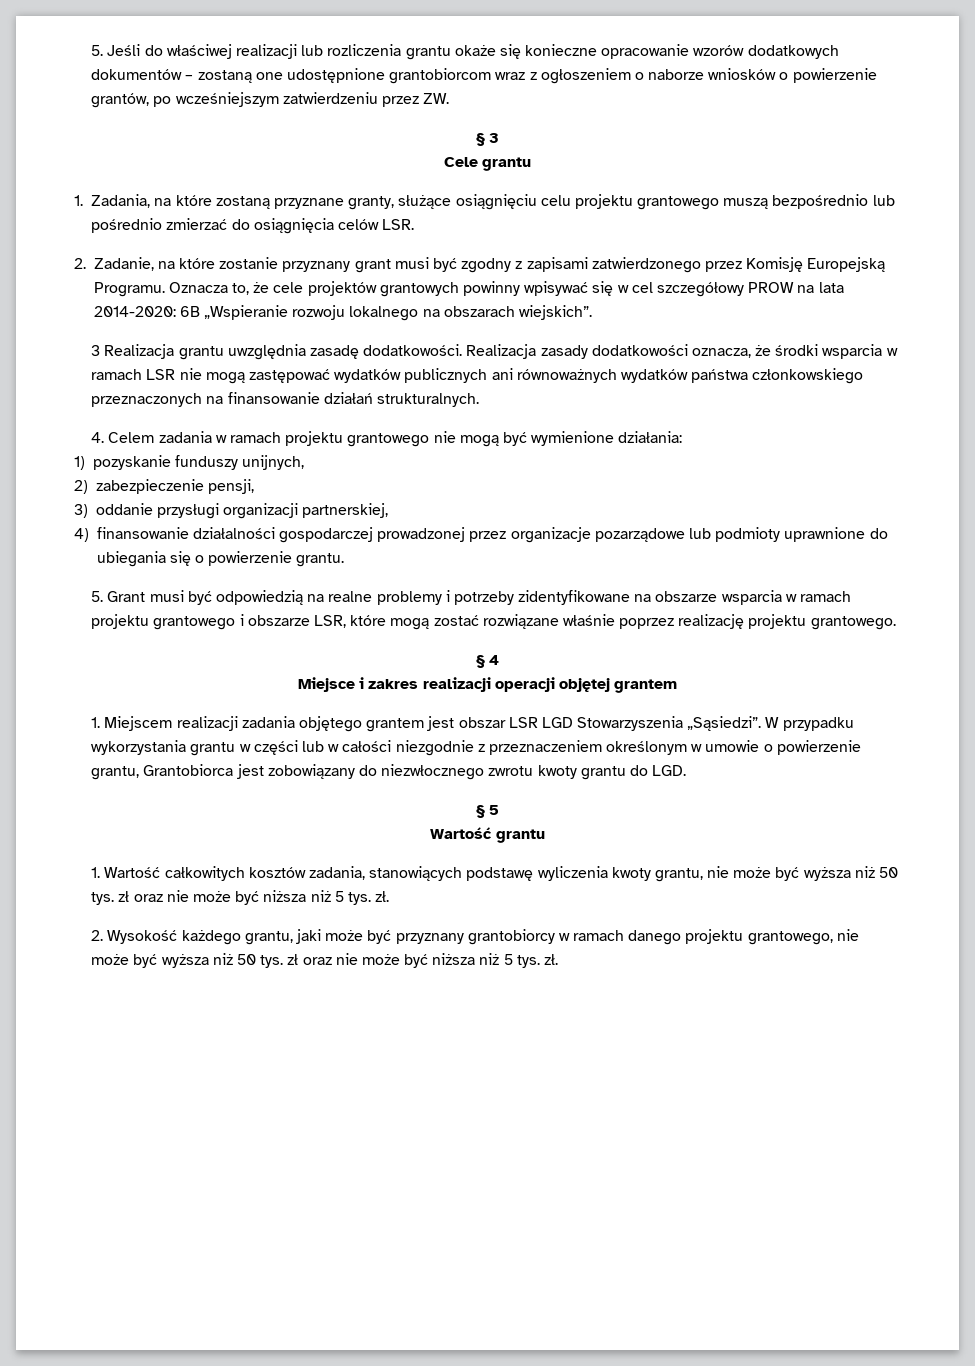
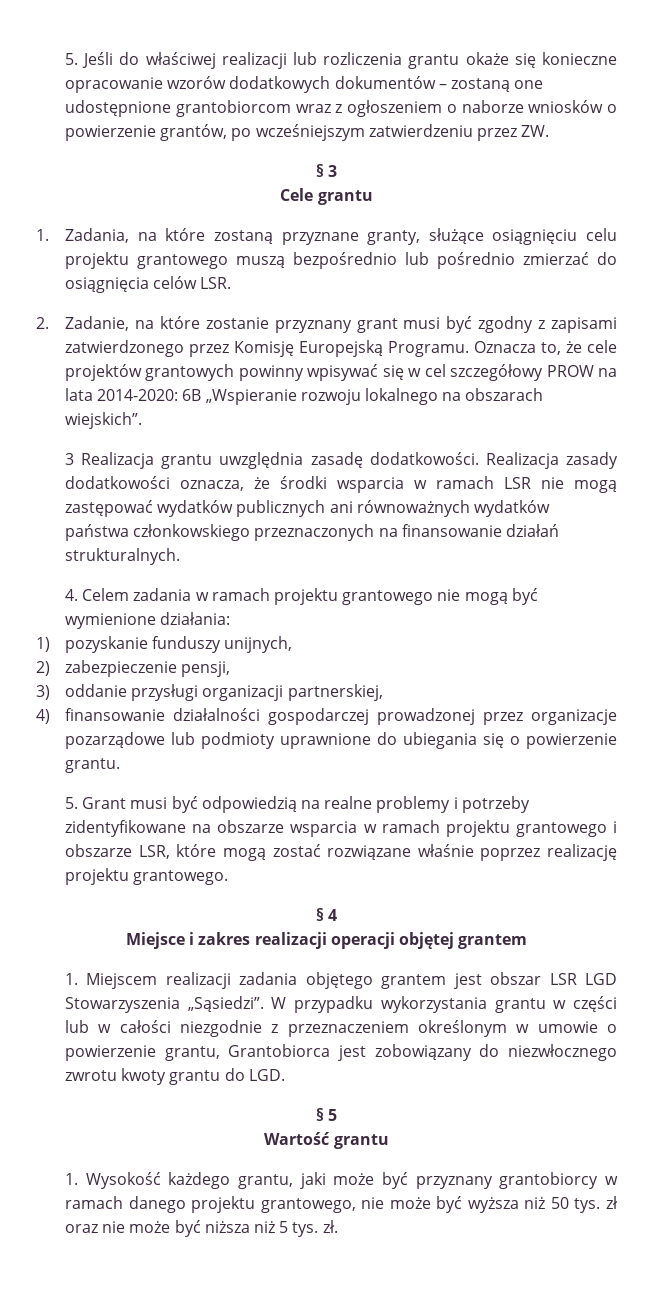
- 1. Wartość całkowitych kosztów zadania, stanowiących podstawę wyliczenia kwoty grantu, nie może być wyższa niż 50 tys. zł oraz nie może być niższa niż 5 tys. zł.
- 2. Wysokość każdego grantu, jaki może być przyznany grantobiorcy w ramach danego projektu grantowego, nie może być wyższa niż 50 tys. zł oraz nie może być niższa niż 5 tys. zł.
+ 1. Wysokość każdego grantu, jaki może być przyznany grantobiorcy w ramach danego projektu grantowego, nie może być wyższa niż 50 tys. zł oraz nie może być niższa niż 5 tys. zł.

